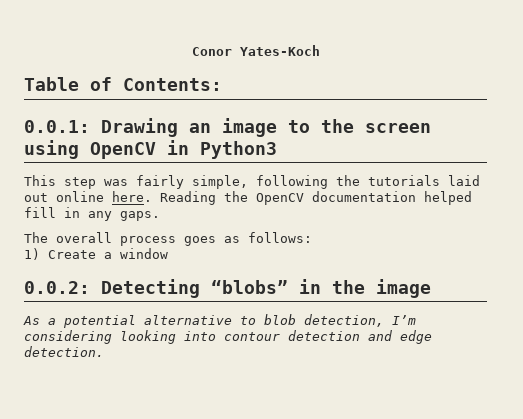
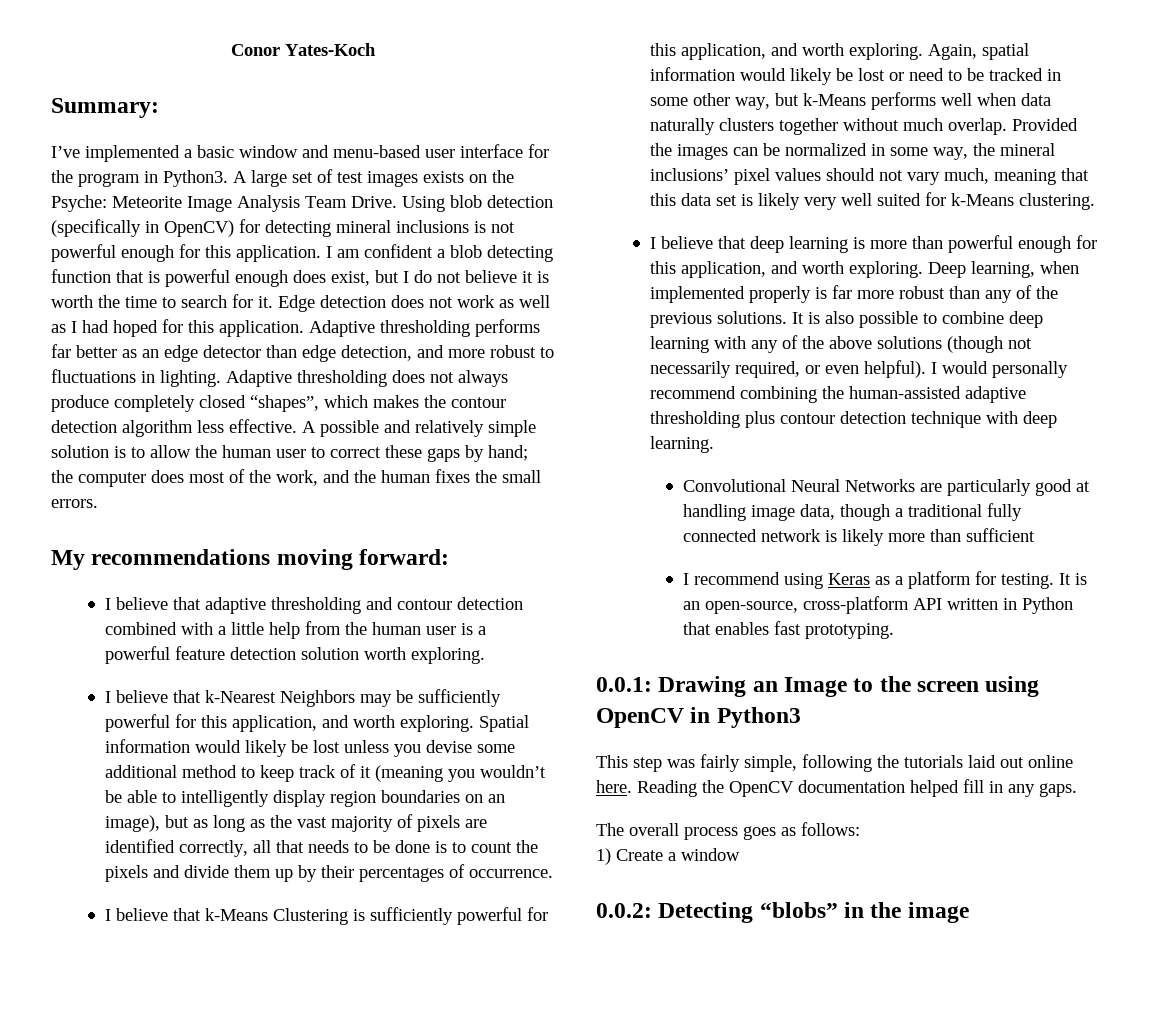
- Table of Contents:
+ Summary:
+ I’ve implemented a basic window and menu-based user interface for the program in Python3. A large set of test images exists on the Psyche: Meteorite Image Analysis Team Drive. Using blob detection (specifically in OpenCV) for detecting mineral inclusions is not powerful enough for this application. I am confident a blob detecting function that is powerful enough does exist, but I do not believe it is worth the time to search for it. Edge detection does not work as well as I had hoped for this application. Adaptive thresholding performs far better as an edge detector than edge detection, and more robust to fluctuations in lighting. Adaptive thresholding does not always produce completely closed “shapes”, which makes the contour detection algorithm less effective. A possible and relatively simple solution is to allow the human user to correct these gaps by hand; the computer does most of the work, and the human fixes the small errors.
+ My recommendations moving forward:
+ I believe that adaptive thresholding and contour detection combined with a little help from the human user is a powerful feature detection solution worth exploring.
+ I believe that k-Nearest Neighbors may be sufficiently powerful for this application, and worth exploring. Spatial information would likely be lost unless you devise some additional method to keep track of it (meaning you wouldn’t be able to intelligently display region boundaries on an image), but as long as the vast majority of pixels are identified correctly, all that needs to be done is to count the pixels and divide them up by their percentages of occurrence.
+ I believe that k-Means Clustering is sufficiently powerful for this application, and worth exploring. Again, spatial information would likely be lost or need to be tracked in some other way, but k-Means performs well when data naturally clusters together without much overlap. Provided the images can be normalized in some way, the mineral inclusions’ pixel values should not vary much, meaning that this data set is likely very well suited for k-Means clustering.
+ I believe that deep learning is more than powerful enough for this application, and worth exploring. Deep learning, when implemented properly is far more robust than any of the previous solutions. It is also possible to combine deep learning with any of the above solutions (though not necessarily required, or even helpful). I would personally recommend combining the human-assisted adaptive thresholding plus contour detection technique with deep learning.
+ Convolutional Neural Networks are particularly good at handling image data, though a traditional fully connected network is likely more than sufficient
+ I recommend using Keras as a platform for testing. It is an open-source, cross-platform API written in Python that enables fast prototyping.
- 0.0.1: Drawing an image to the screen using OpenCV in Python3
+ 0.0.1: Drawing an Image to the screen using OpenCV in Python3
- As a potential alternative to blob detection, I’m considering looking into contour detection and edge detection.

